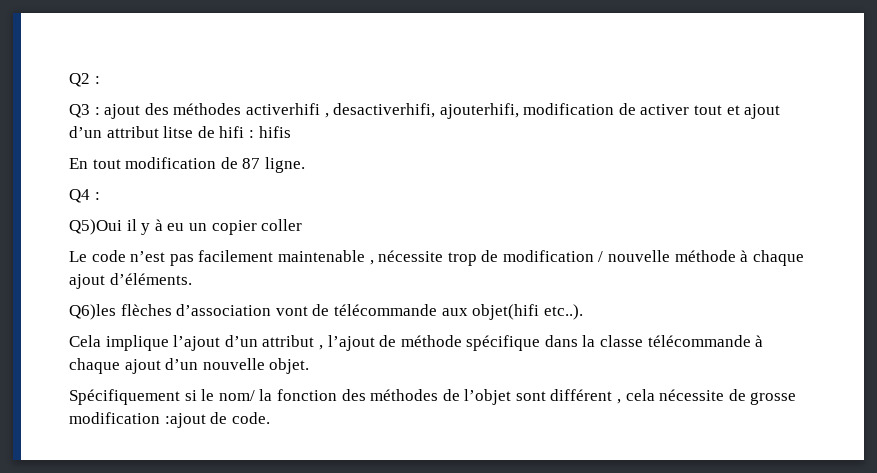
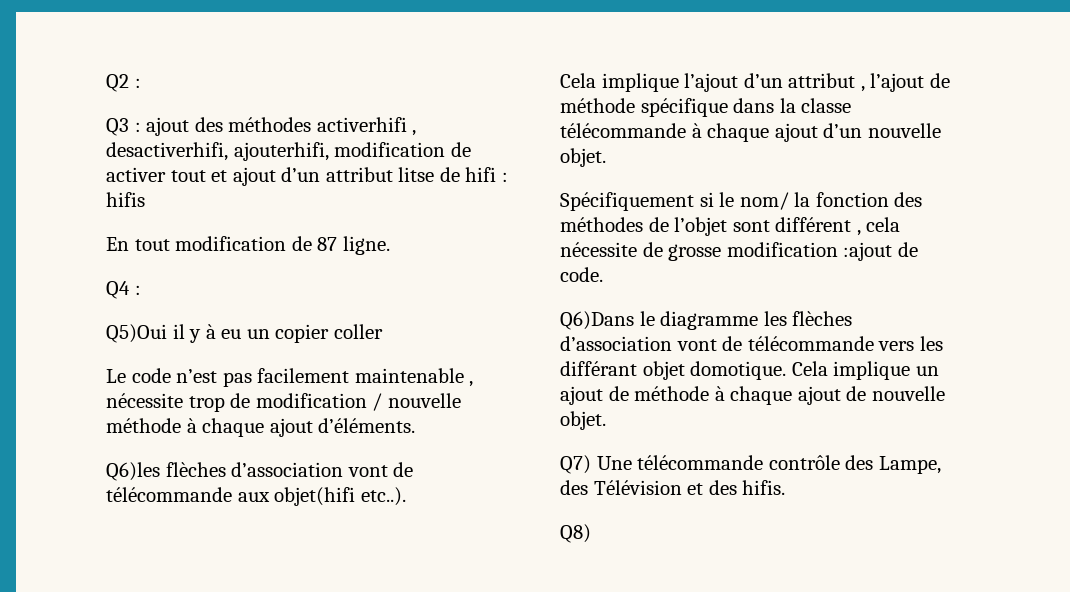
+ Q6)Dans le diagramme les flèches d’association vont de télécommande vers les différant objet domotique. Cela implique un ajout de méthode à chaque ajout de nouvelle objet.
+ Q7) Une télécommande contrôle des Lampe, des Télévision et des hifis.
+ Q8)

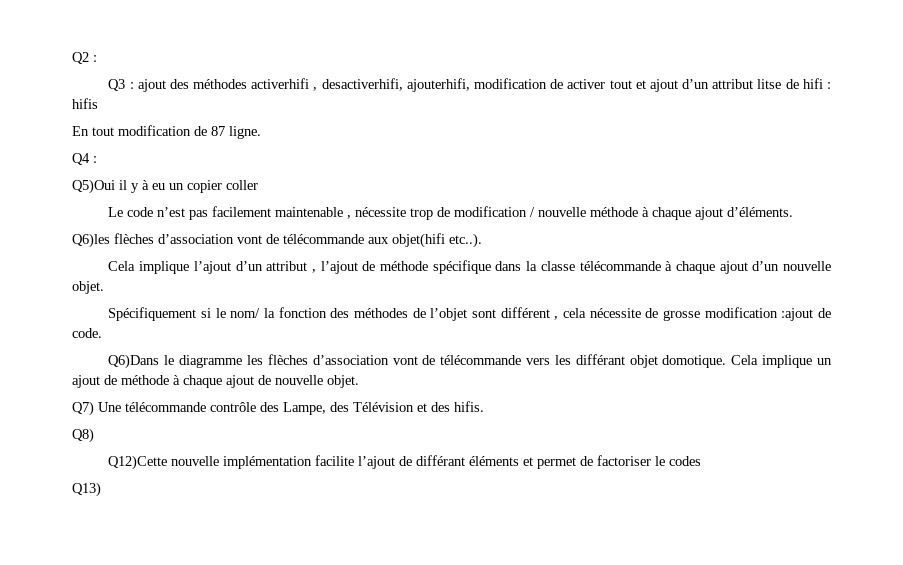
+ Q12)Cette nouvelle implémentation facilite l’ajout de différant éléments et permet de factoriser le codes
+ Q13)

